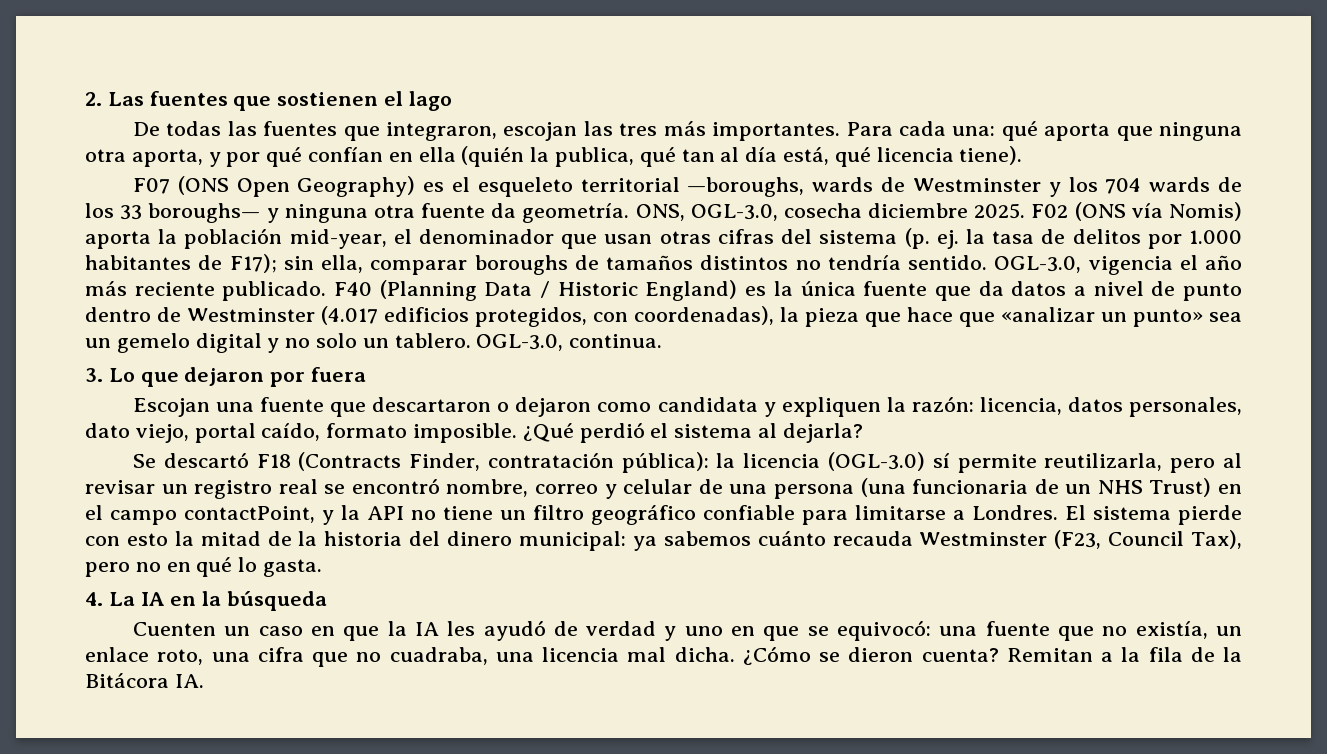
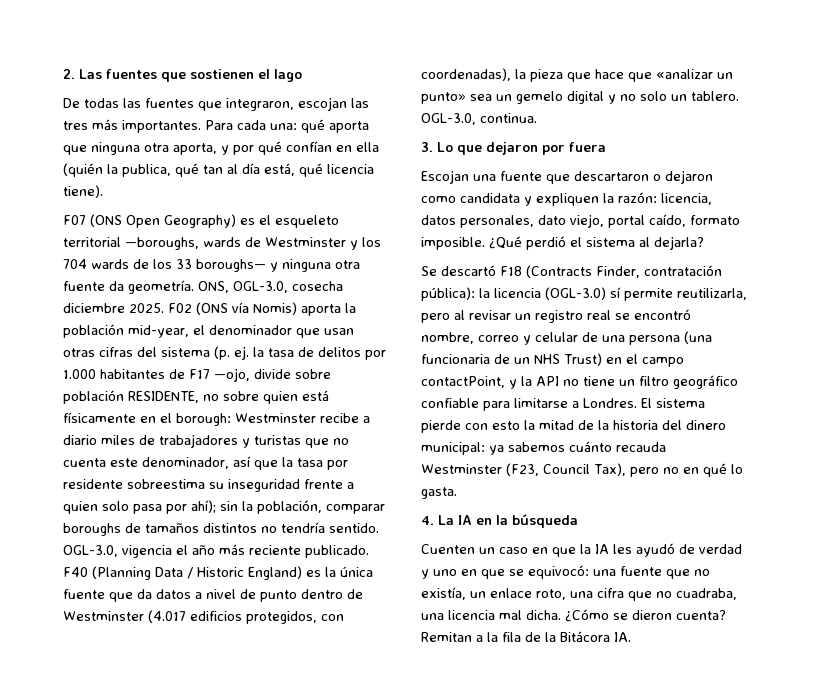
- F02 (ONS vía Nomis) aporta la población mid-year, el denominador que usan otras cifras del sistema (p. ej. la tasa de delitos por 1.000 habitantes de F17); sin ella, comparar boroughs de tamaños distintos no tendría sentido.
+ F02 (ONS vía Nomis) aporta la población mid-year, el denominador que usan otras cifras del sistema (p. ej. la tasa de delitos por 1.000 habitantes de F17 —ojo, divide sobre población RESIDENTE, no sobre quien está físicamente en el borough: Westminster recibe a diario miles de trabajadores y turistas que no cuenta este denominador, así que la tasa por residente sobreestima su inseguridad frente a quien solo pasa por ahí); sin la población, comparar boroughs de tamaños distintos no tendría sentido.

